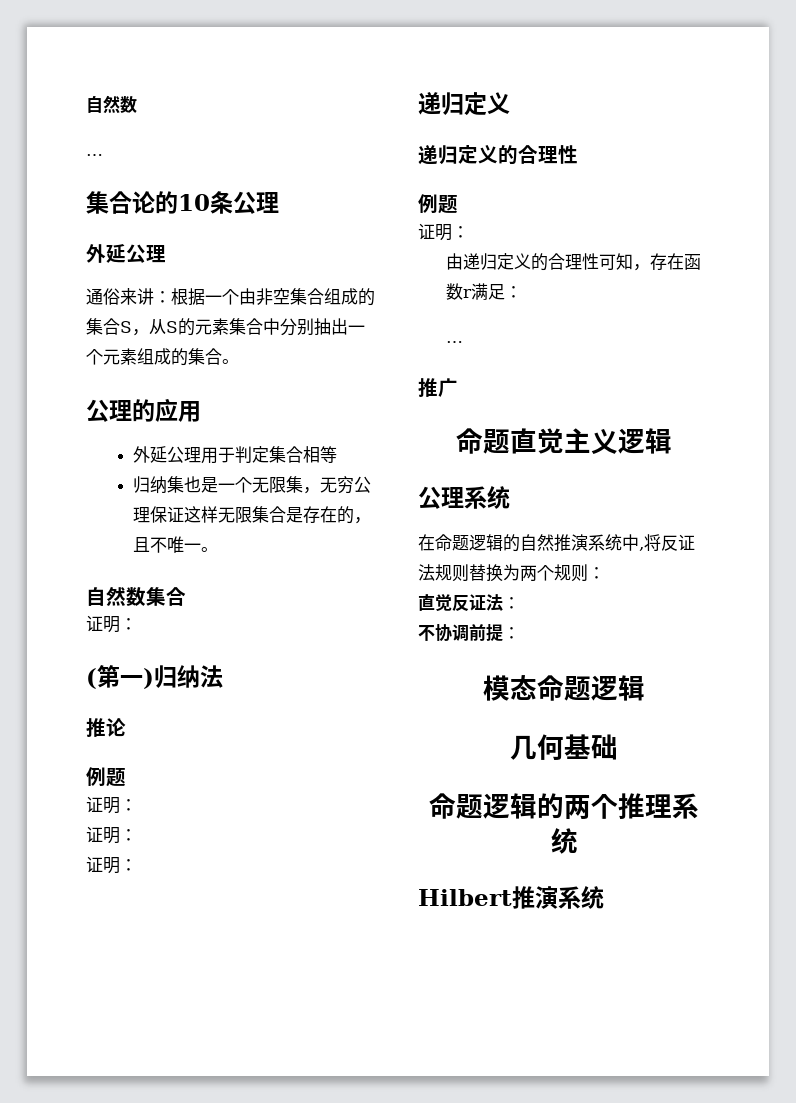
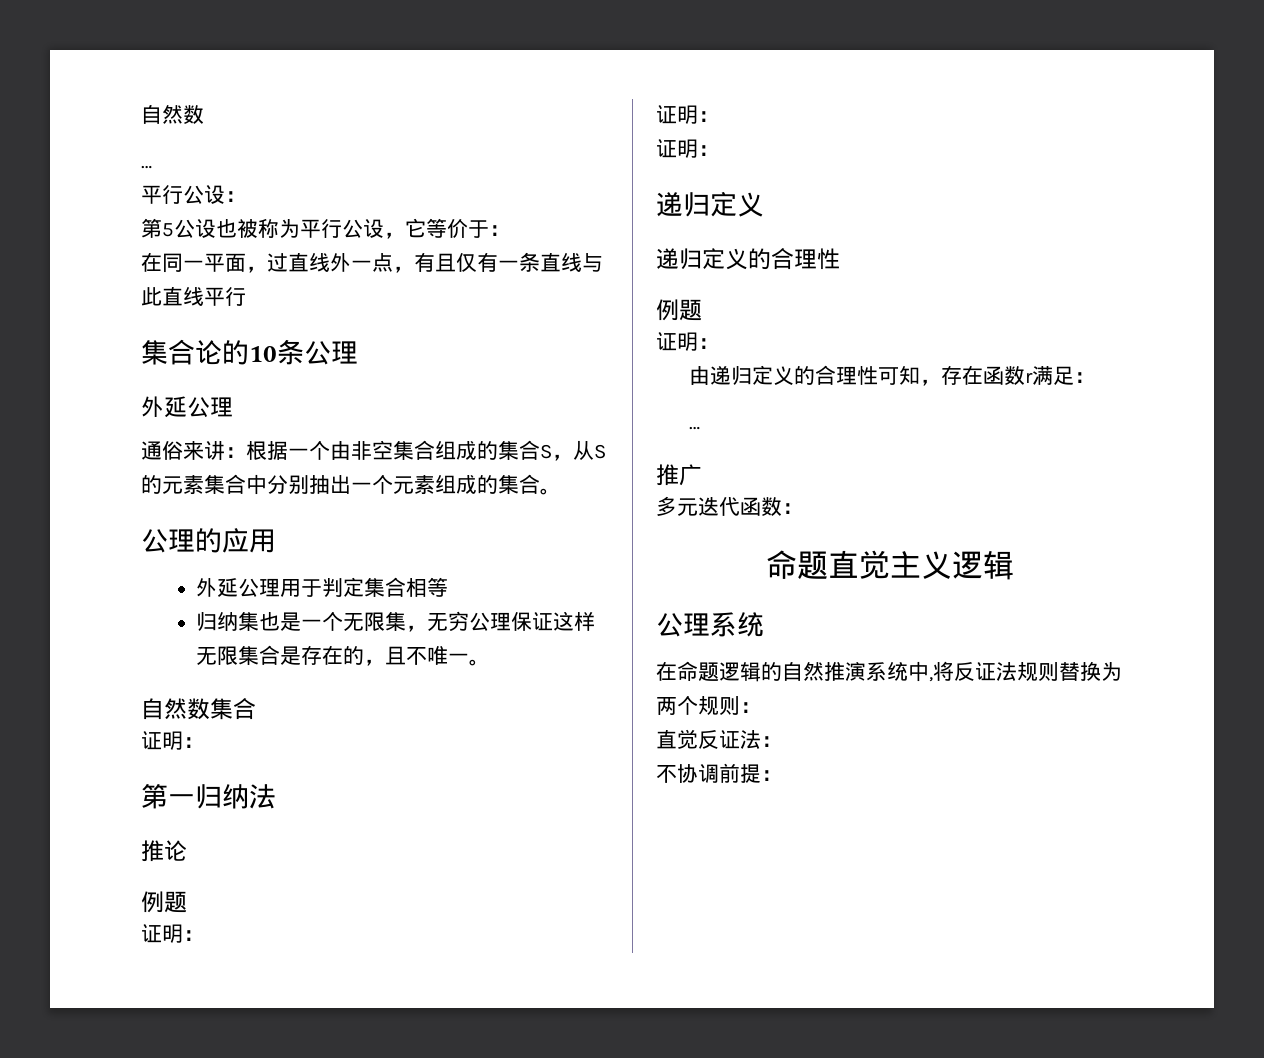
+ 平行公设：
+ 第5公设也被称为平行公设，它等价于：
+ 在同一平面，过直线外一点，有且仅有一条直线与此直线平行
- (第一)归纳法
+ 第一归纳法
+ 多元迭代函数：
- 模态命题逻辑
- 几何基础
- 命题逻辑的两个推理系统
- Hilbert推演系统

